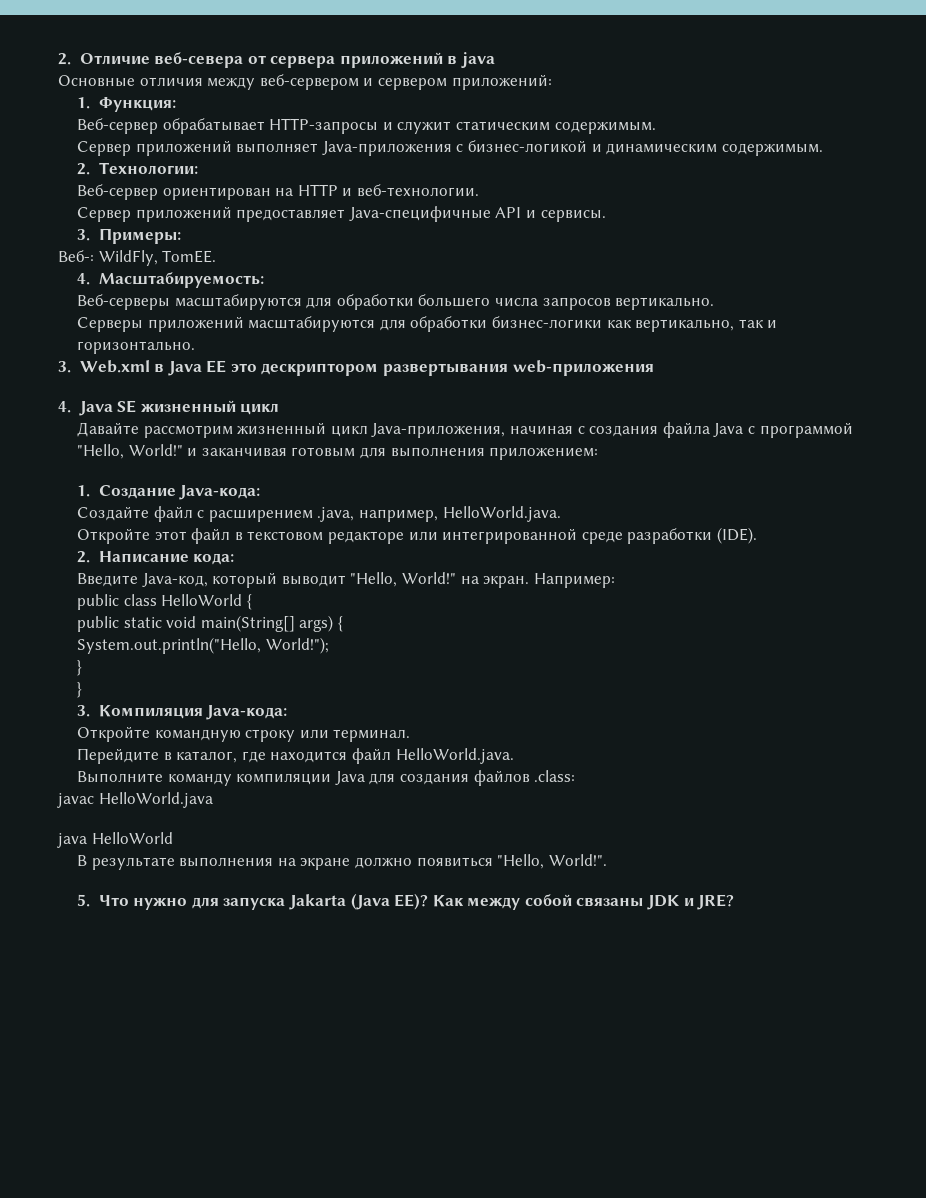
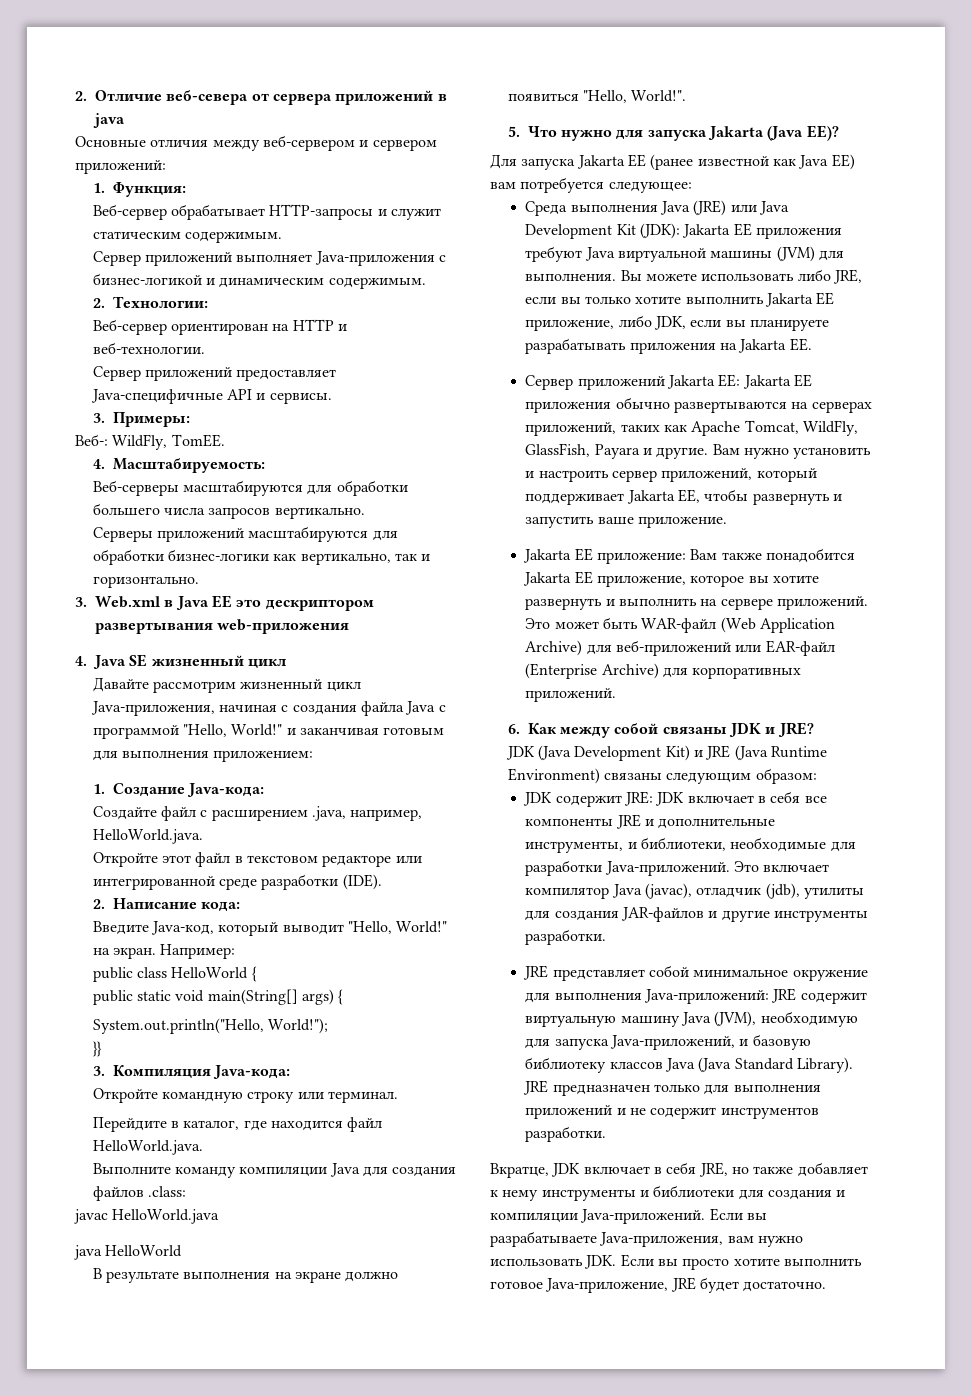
  System.out.println("Hello, World!");
- }
- }
+ }}
- 5. Что нужно для запуска Jakarta (Java EE)? Как между собой связаны JDK и JRE?
+ 5. Что нужно для запуска Jakarta (Java EE)?
+ Для запуска Jakarta EE (ранее известной как Java EE) вам потребуется следующее:
+ Среда выполнения Java (JRE) или Java Development Kit (JDK): Jakarta EE приложения требуют Java виртуальной машины (JVM) для выполнения. Вы можете использовать либо JRE, если вы только хотите выполнить Jakarta EE приложение, либо JDK, если вы планируете разрабатывать приложения на Jakarta EE.
+ Сервер приложений Jakarta EE: Jakarta EE приложения обычно развертываются на серверах приложений, таких как Apache Tomcat, WildFly, GlassFish, Payara и другие. Вам нужно установить и настроить сервер приложений, который поддерживает Jakarta EE, чтобы развернуть и запустить ваше приложение.
+ Jakarta EE приложение: Вам также понадобится Jakarta EE приложение, которое вы хотите развернуть и выполнить на сервере приложений. Это может быть WAR-файл (Web Application Archive) для веб-приложений или EAR-файл (Enterprise Archive) для корпоративных приложений.
+ 6. Как между собой связаны JDK и JRE?
+ JDK (Java Development Kit) и JRE (Java Runtime Environment) связаны следующим образом:
+ JDK содержит JRE: JDK включает в себя все компоненты JRE и дополнительные инструменты, и библиотеки, необходимые для разработки Java-приложений. Это включает компилятор Java (javac), отладчик (jdb), утилиты для создания JAR-файлов и другие инструменты разработки.
+ JRE представляет собой минимальное окружение для выполнения Java-приложений: JRE содержит виртуальную машину Java (JVM), необходимую для запуска Java-приложений, и базовую библиотеку классов Java (Java Standard Library). JRE предназначен только для выполнения приложений и не содержит инструментов разработки.
+ Вкратце, JDK включает в себя JRE, но также добавляет к нему инструменты и библиотеки для создания и компиляции Java-приложений. Если вы разрабатываете Java-приложения, вам нужно использовать JDK. Если вы просто хотите выполнить готовое Java-приложение, JRE будет достаточно.

